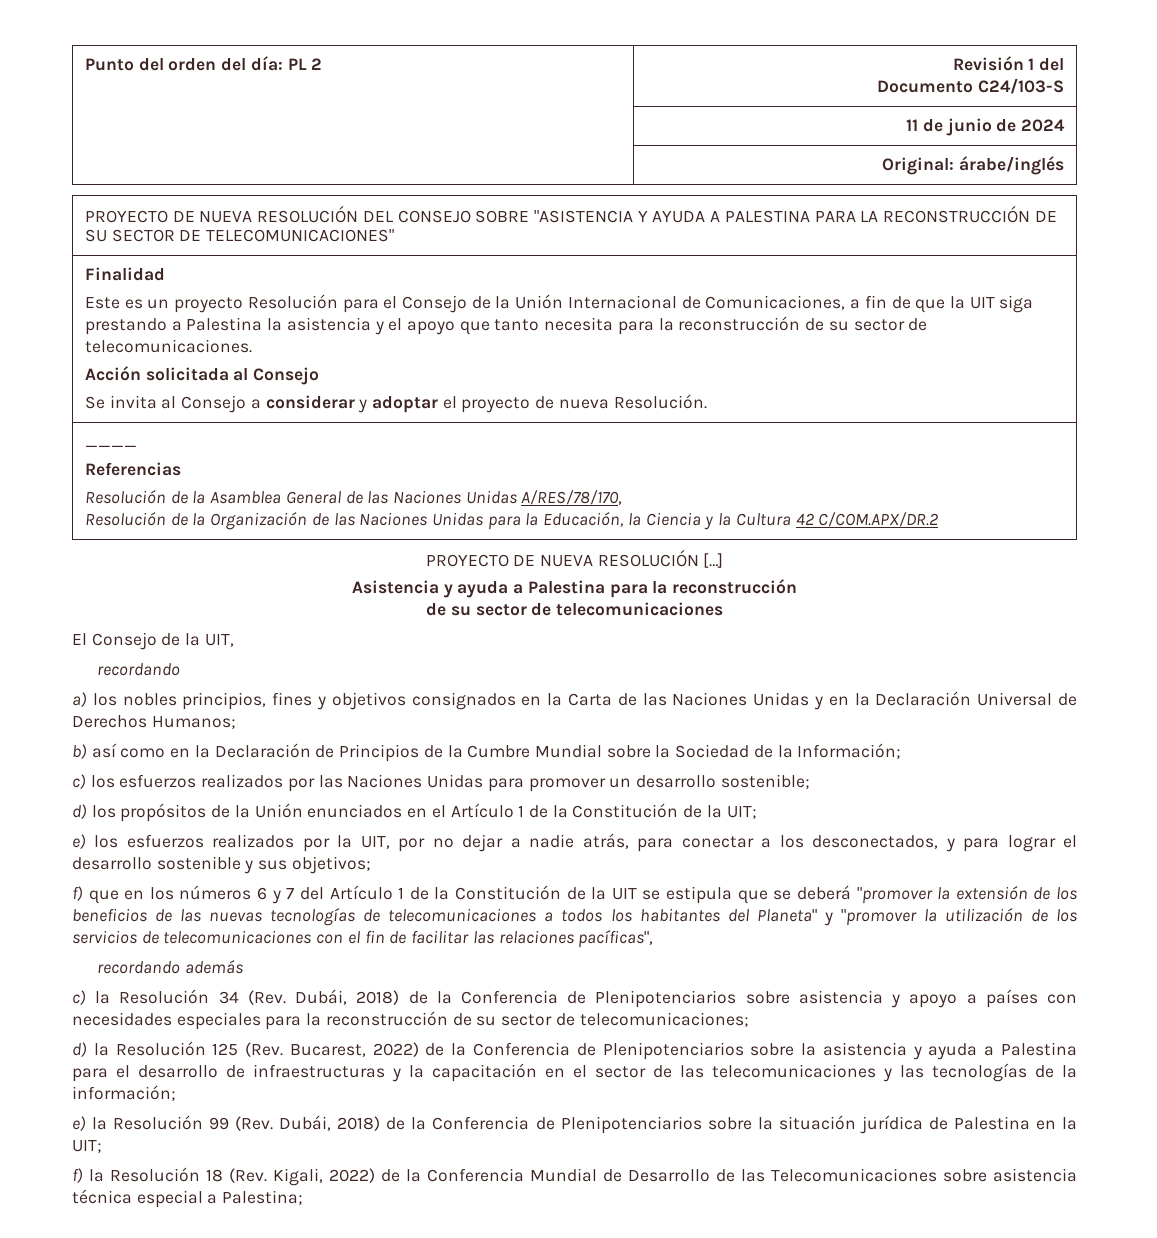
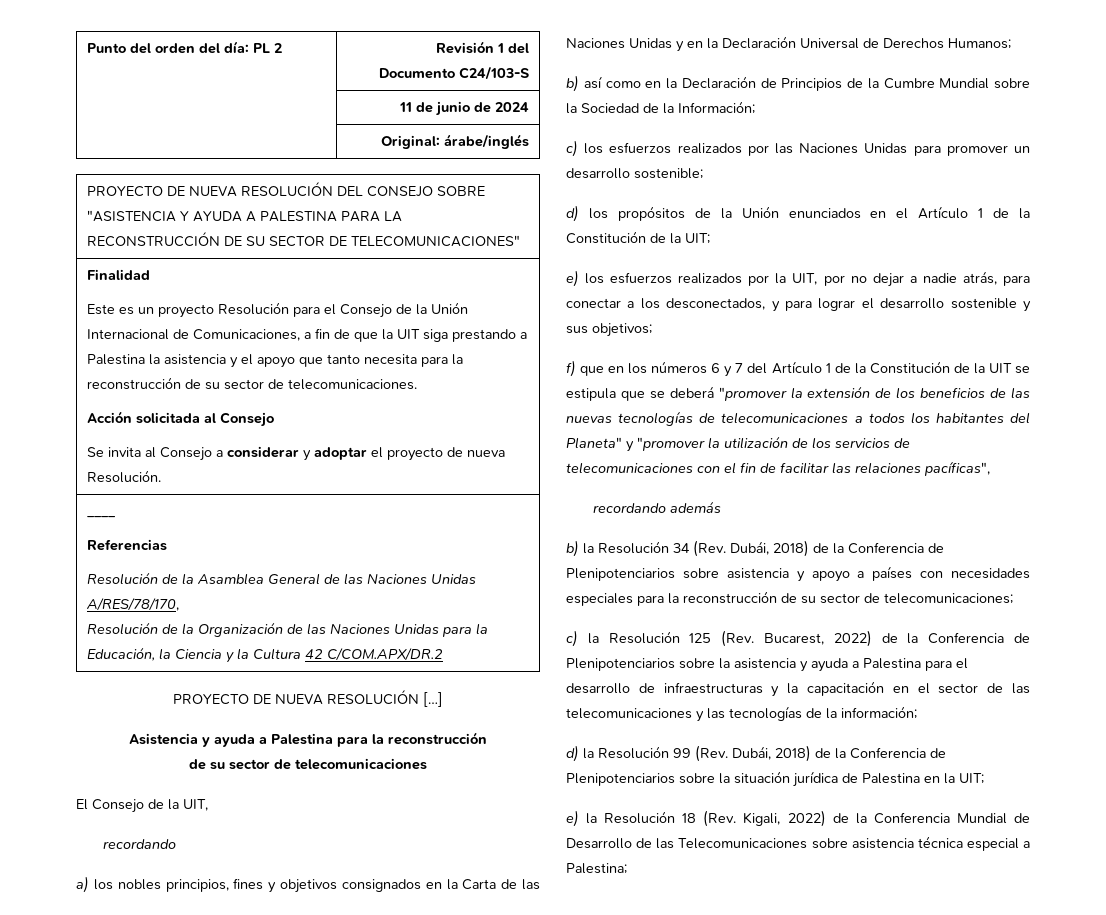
- c) la Resolución 34 (Rev. Dubái, 2018) de la Conferencia de Plenipotenciarios sobre asistencia y apoyo a países con necesidades especiales para la reconstrucción de su sector de telecomunicaciones;
+ b) la Resolución 34 (Rev. Dubái, 2018) de la Conferencia de Plenipotenciarios sobre asistencia y apoyo a países con necesidades especiales para la reconstrucción de su sector de telecomunicaciones;
- d) la Resolución 125 (Rev. Bucarest, 2022) de la Conferencia de Plenipotenciarios sobre la asistencia y ayuda a Palestina para el desarrollo de infraestructuras y la capacitación en el sector de las telecomunicaciones y las tecnologías de la información;
+ c) la Resolución 125 (Rev. Bucarest, 2022) de la Conferencia de Plenipotenciarios sobre la asistencia y ayuda a Palestina para el desarrollo de infraestructuras y la capacitación en el sector de las telecomunicaciones y las tecnologías de la información;
- e) la Resolución 99 (Rev. Dubái, 2018) de la Conferencia de Plenipotenciarios sobre la situación jurídica de Palestina en la UIT;
+ d) la Resolución 99 (Rev. Dubái, 2018) de la Conferencia de Plenipotenciarios sobre la situación jurídica de Palestina en la UIT;
- f) la Resolución 18 (Rev. Kigali, 2022) de la Conferencia Mundial de Desarrollo de las Telecomunicaciones sobre asistencia técnica especial a Palestina;
+ e) la Resolución 18 (Rev. Kigali, 2022) de la Conferencia Mundial de Desarrollo de las Telecomunicaciones sobre asistencia técnica especial a Palestina;

